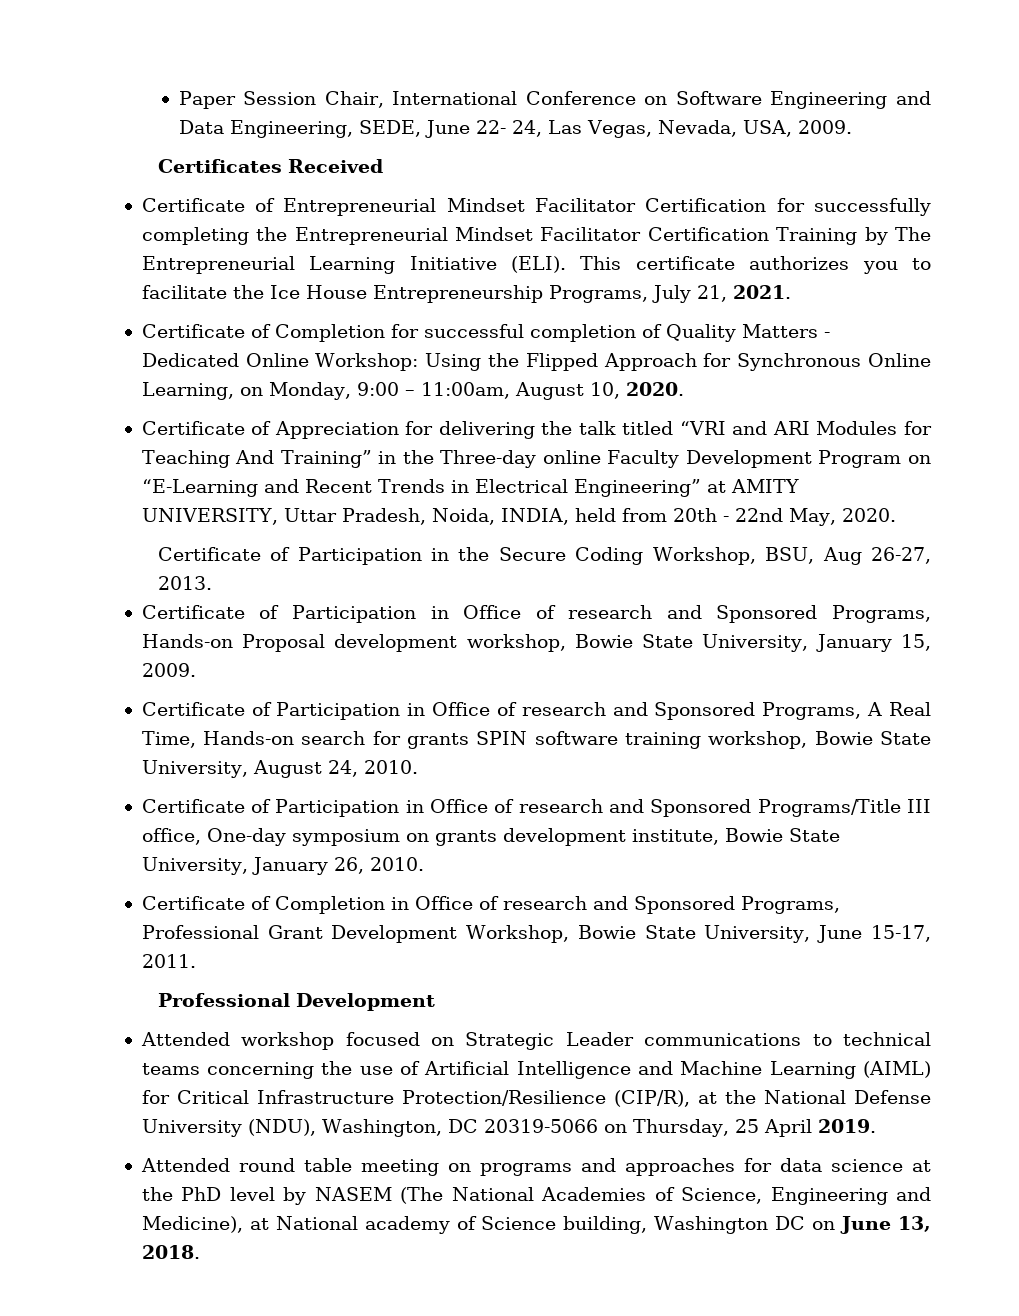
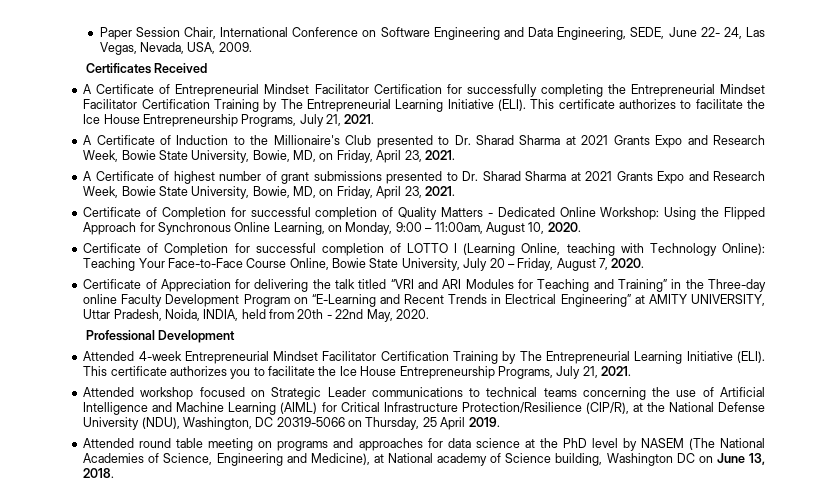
- Certificate of Entrepreneurial Mindset Facilitator Certification for successfully completing the Entrepreneurial Mindset Facilitator Certification Training by The Entrepreneurial Learning Initiative (ELI).
+ A Certificate of Entrepreneurial Mindset Facilitator Certification for successfully completing the Entrepreneurial Mindset Facilitator Certification Training by The Entrepreneurial Learning Initiative (ELI).
- This certificate authorizes you to facilitate the Ice House Entrepreneurship Programs, July 21, 2021.
+ This certificate authorizes to facilitate the Ice House Entrepreneurship Programs, July 21, 2021.
+ A Certificate of Induction to the Millionaire's Club presented to Dr. Sharad Sharma at 2021 Grants Expo and Research Week, Bowie State University, Bowie, MD, on Friday, April 23, 2021.
+ A Certificate of highest number of grant submissions presented to Dr. Sharad Sharma at 2021 Grants Expo and Research Week, Bowie State University, Bowie, MD, on Friday, April 23, 2021.
+ Certificate of Completion for successful completion of LOTTO I (Learning Online, teaching with Technology Online): Teaching Your Face-to-Face Course Online, Bowie State University, July 20 – Friday, August 7, 2020.
- Certificate of Appreciation for delivering the talk titled “VRI and ARI Modules for Teaching And Training” in the Three-day online Faculty Development Program on “E-Learning and Recent Trends in Electrical Engineering” at AMITY UNIVERSITY, Uttar Pradesh, Noida, INDIA, held from 20th - 22nd May, 2020.
+ Certificate of Appreciation for delivering the talk titled “VRI and ARI Modules for Teaching and Training” in the Three-day online Faculty Development Program on “E-Learning and Recent Trends in Electrical Engineering” at AMITY UNIVERSITY, Uttar Pradesh, Noida, INDIA, held from 20th - 22nd May, 2020.
- Certificate of Participation in the Secure Coding Workshop, BSU, Aug 26-27, 2013.
- Certificate of Participation in Office of research and Sponsored Programs, Hands-on Proposal development workshop, Bowie State University, January 15, 2009.
- Certificate of Participation in Office of research and Sponsored Programs, A Real Time, Hands-on search for grants SPIN software training workshop, Bowie State University, August 24, 2010.
- Certificate of Participation in Office of research and Sponsored Programs/Title III office, One-day symposium on grants development institute, Bowie State University, January 26, 2010.
- Certificate of Completion in Office of research and Sponsored Programs, Professional Grant Development Workshop, Bowie State University, June 15-17, 2011.
  Professional Development
+ Attended 4-week Entrepreneurial Mindset Facilitator Certification Training by The Entrepreneurial Learning Initiative (ELI). This certificate authorizes you to facilitate the Ice House Entrepreneurship Programs, July 21, 2021.

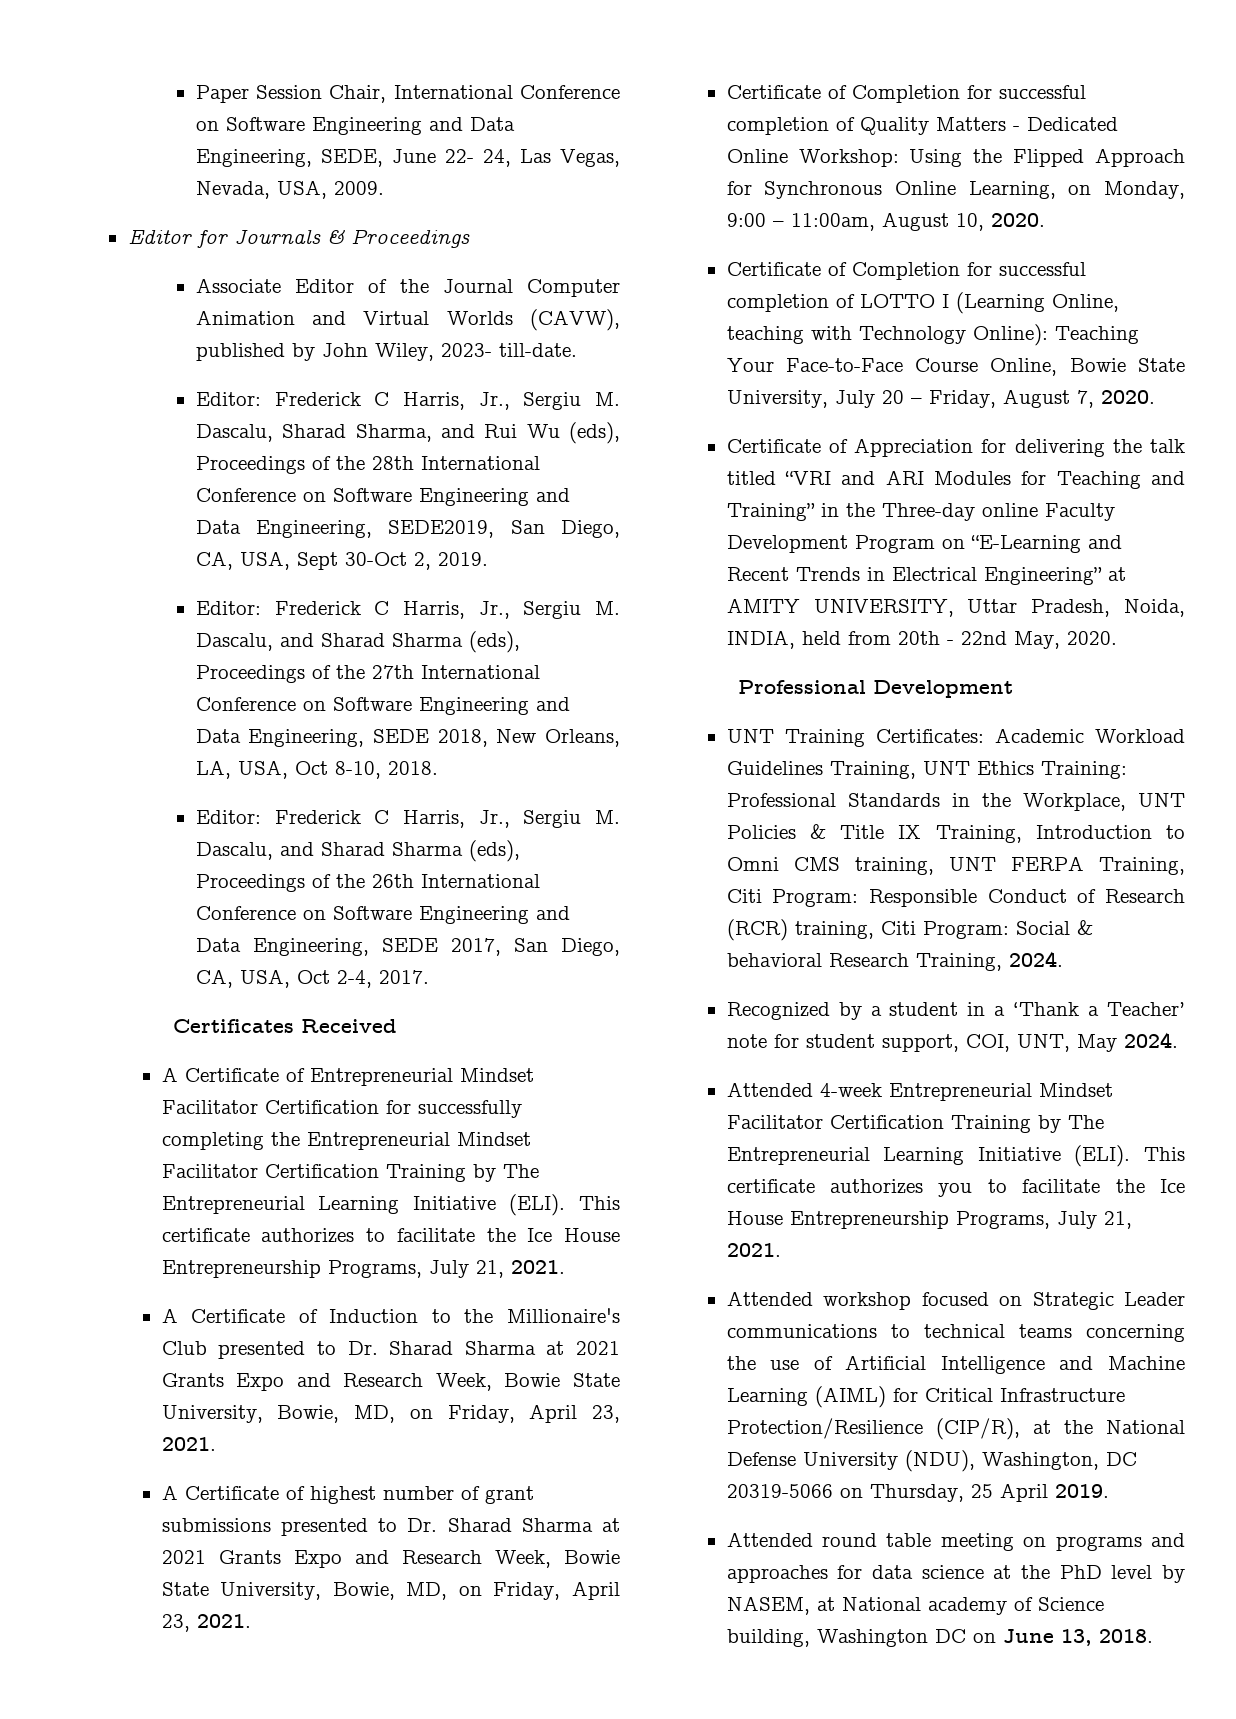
+ Editor for Journals & Proceedings
+ Associate Editor of the Journal Computer Animation and Virtual Worlds (CAVW), published by John Wiley, 2023- till-date.
+ Editor: Frederick C Harris, Jr., Sergiu M. Dascalu, Sharad Sharma, and Rui Wu (eds), Proceedings of the 28th International Conference on Software Engineering and Data Engineering, SEDE2019, San Diego, CA, USA, Sept 30-Oct 2, 2019.
+ Editor: Frederick C Harris, Jr., Sergiu M. Dascalu, and Sharad Sharma (eds), Proceedings of the 27th International Conference on Software Engineering and Data Engineering, SEDE 2018, New Orleans, LA, USA, Oct 8-10, 2018.
+ Editor: Frederick C Harris, Jr., Sergiu M. Dascalu, and Sharad Sharma (eds), Proceedings of the 26th International Conference on Software Engineering and Data Engineering, SEDE 2017, San Diego, CA, USA, Oct 2-4, 2017.
+ UNT Training Certificates: Academic Workload Guidelines Training, UNT Ethics Training: Professional Standards in the Workplace, UNT Policies & Title IX Training, Introduction to Omni CMS training, UNT FERPA Training, Citi Program: Responsible Conduct of Research (RCR) training, Citi Program: Social & behavioral Research Training, 2024.
+ Recognized by a student in a ‘Thank a Teacher’ note for student support, COI, UNT, May 2024.
- Attended round table meeting on programs and approaches for data science at the PhD level by NASEM (The National Academies of Science, Engineering and Medicine), at National academy of Science building, Washington DC on June 13, 2018.
+ Attended round table meeting on programs and approaches for data science at the PhD level by NASEM, at National academy of Science building, Washington DC on June 13, 2018.

